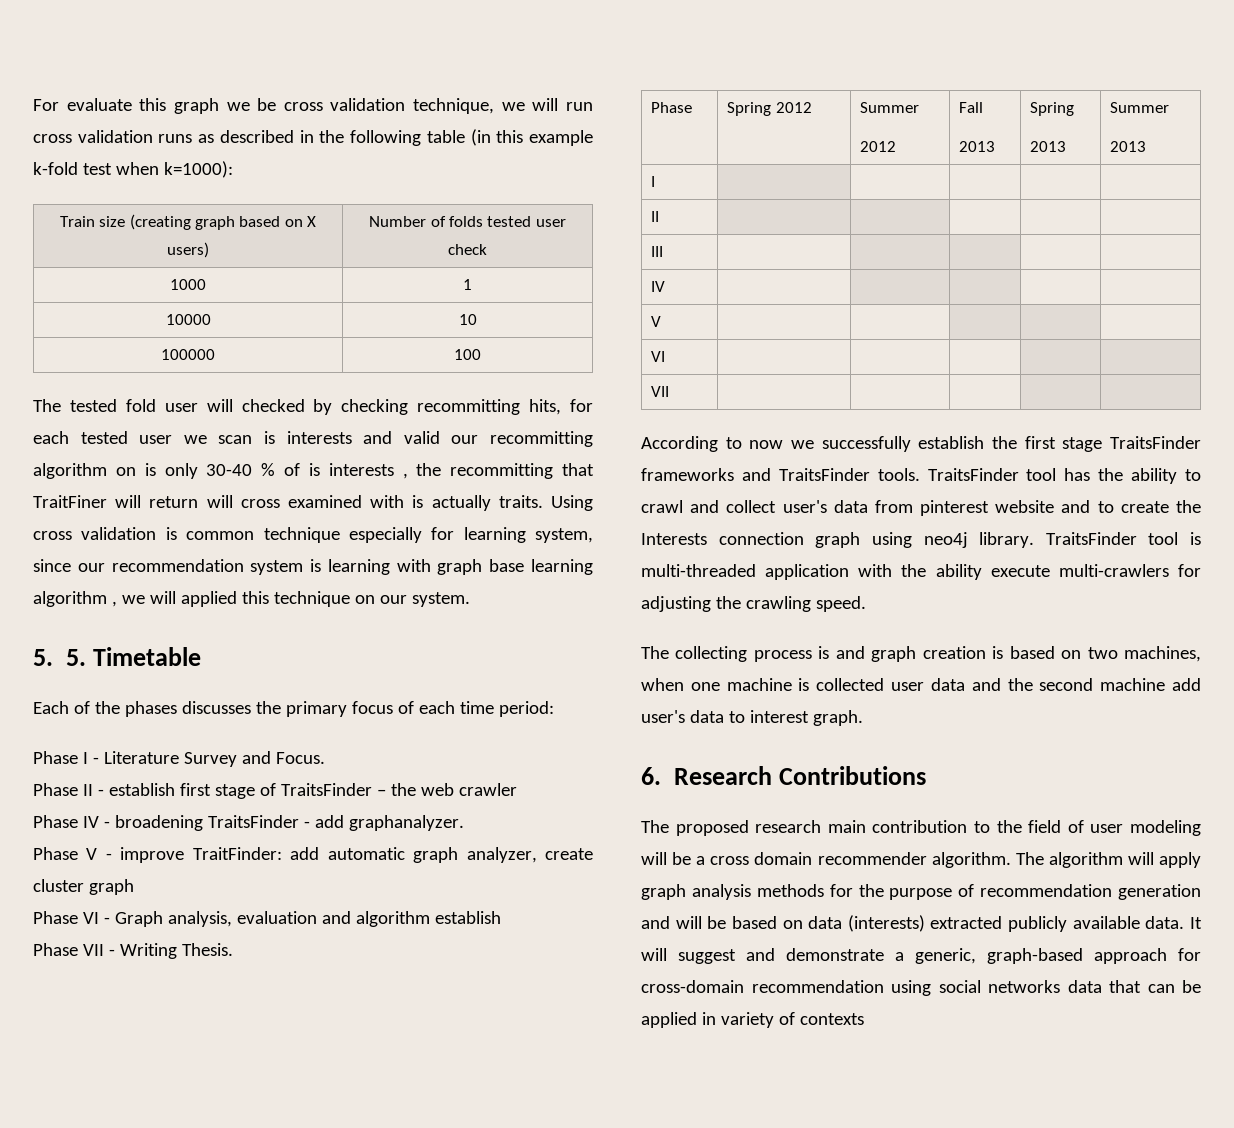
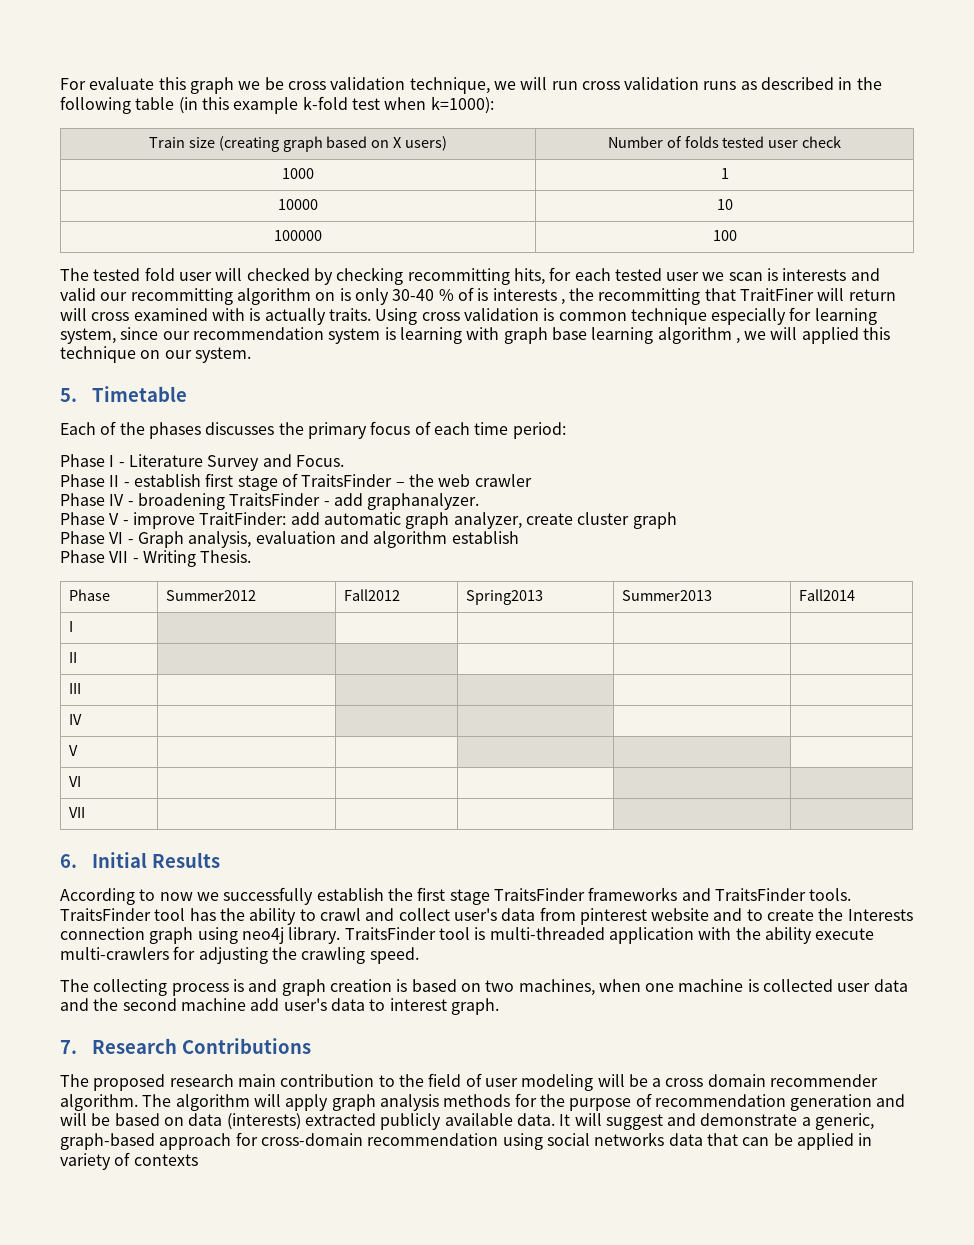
- 5. 5. Timetable
+ 5. Timetable
- Phase | Spring 2012 | Summer
- 2012 | Fall
- 2013 | Spring
- 2013 | Summer
- 2013
+ Phase | Summer2012 | Fall2012 | Spring2013 | Summer2013 | Fall2014
+ 6. Initial Results
- 6. Research Contributions
+ 7. Research Contributions

